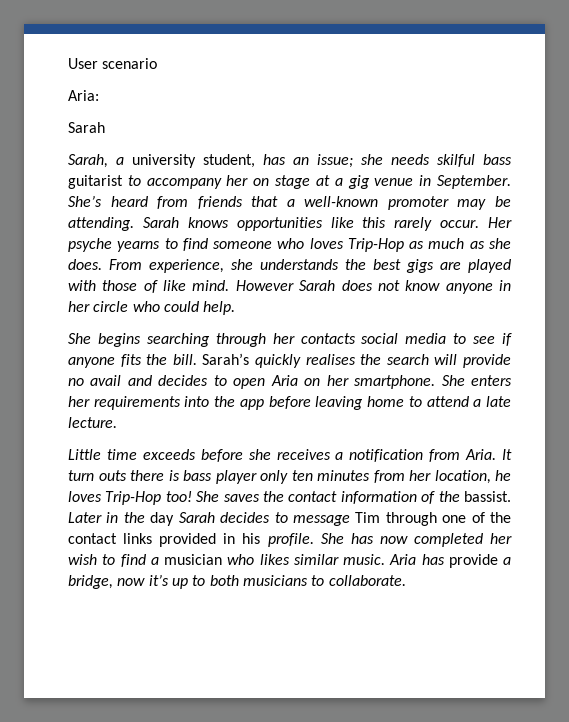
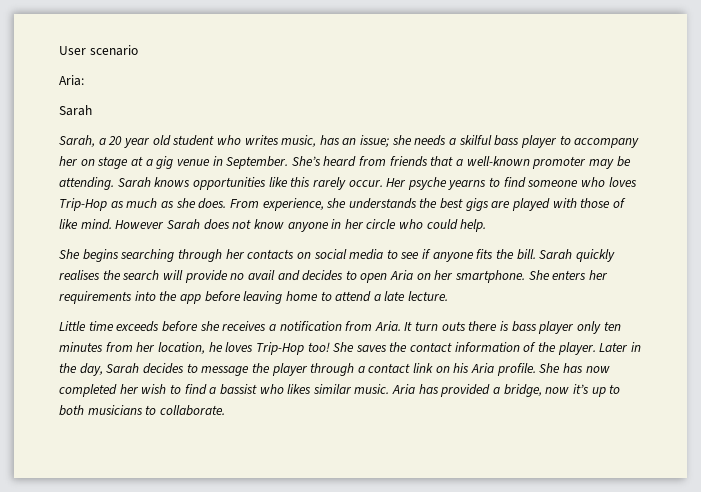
- Sarah, a university student, has an issue; she needs skilful bass guitarist to accompany her on stage at a gig venue in September.
+ Sarah, a 20 year old student who writes music, has an issue; she needs a skilful bass player to accompany her on stage at a gig venue in September.
- She begins searching through her contacts social media to see if anyone fits the bill.
+ She begins searching through her contacts on social media to see if anyone fits the bill.
- Sarah’s quickly realises the search will provide no avail and decides to open Aria on her smartphone.
+ Sarah quickly realises the search will provide no avail and decides to open Aria on her smartphone.
- She saves the contact information of the bassist.
+ She saves the contact information of the player.
- Later in the day Sarah decides to message Tim through one of the contact links provided in his profile.
+ Later in the day, Sarah decides to message the player through a contact link on his Aria profile.
- She has now completed her wish to find a musician who likes similar music.
+ She has now completed her wish to find a bassist who likes similar music.
- Aria has provide a bridge, now it’s up to both musicians to collaborate.
+ Aria has provided a bridge, now it’s up to both musicians to collaborate.

